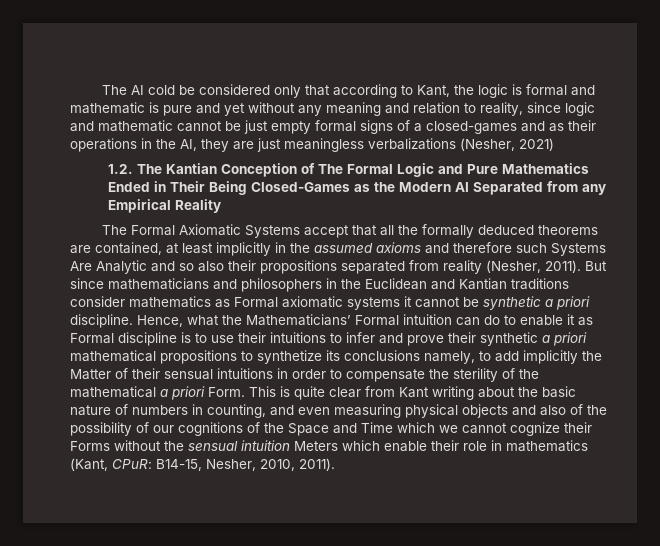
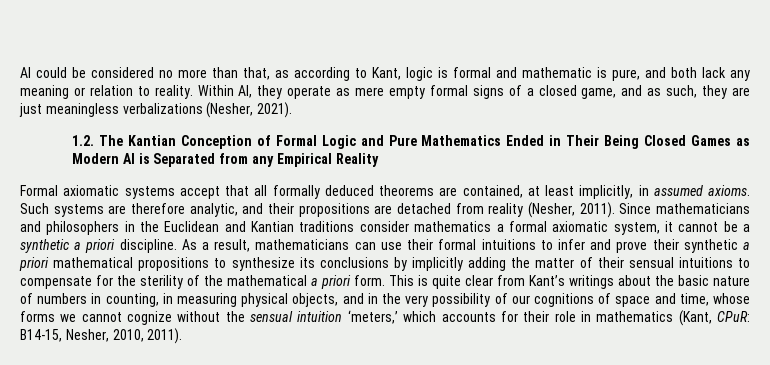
- The AI cold be considered only that according to Kant, the logic is formal and mathematic is pure and yet without any meaning and relation to reality, since logic and mathematic cannot be just empty formal signs of a closed-games and as their operations in the AI, they are just meaningless verbalizations (Nesher, 2021)
+ AI could be considered no more than that, as according to Kant, logic is formal and mathematic is pure, and both lack any meaning or relation to reality. Within AI, they operate as mere empty formal signs of a closed game, and as such, they are just meaningless verbalizations (Nesher, 2021).
- 1.2. The Kantian Conception of The Formal Logic and Pure Mathematics Ended in Their Being Closed-Games as the Modern AI Separated from any Empirical Reality
+ 1.2. The Kantian Conception of Formal Logic and Pure Mathematics Ended in Their Being Closed Games as Modern AI is Separated from any Empirical Reality
- The Formal Axiomatic Systems accept that all the formally deduced theorems are contained, at least implicitly in the assumed axioms and therefore such Systems Are Analytic and so also their propositions separated from reality (Nesher, 2011).
+ Formal axiomatic systems accept that all formally deduced theorems are contained, at least implicitly, in assumed axioms. Such systems are therefore analytic, and their propositions are detached from reality (Nesher, 2011).
- But since mathematicians and philosophers in the Euclidean and Kantian traditions consider mathematics as Formal axiomatic systems it cannot be synthetic a priori discipline.
+ Since mathematicians and philosophers in the Euclidean and Kantian traditions consider mathematics a formal axiomatic system, it cannot be a synthetic a priori discipline.
- Hence, what the Mathematicians’ Formal intuition can do to enable it as Formal discipline is to use their intuitions to infer and prove their synthetic a priori mathematical propositions to synthetize its conclusions namely, to add implicitly the Matter of their sensual intuitions in order to compensate the sterility of the mathematical a priori Form.
+ As a result, mathematicians can use their formal intuitions to infer and prove their synthetic a priori mathematical propositions to synthesize its conclusions by implicitly adding the matter of their sensual intuitions to compensate for the sterility of the mathematical a priori form.
- This is quite clear from Kant writing about the basic nature of numbers in counting, and even measuring physical objects and also of the possibility of our cognitions of the Space and Time which we cannot cognize their Forms without the sensual intuition Meters which enable their role in mathematics (Kant, CPuR: B14-15, Nesher, 2010, 2011).
+ This is quite clear from Kant’s writings about the basic nature of numbers in counting, in measuring physical objects, and in the very possibility of our cognitions of space and time, whose forms we cannot cognize without the sensual intuition ‘meters,’ which accounts for their role in mathematics (Kant, CPuR: B14-15, Nesher, 2010, 2011).

